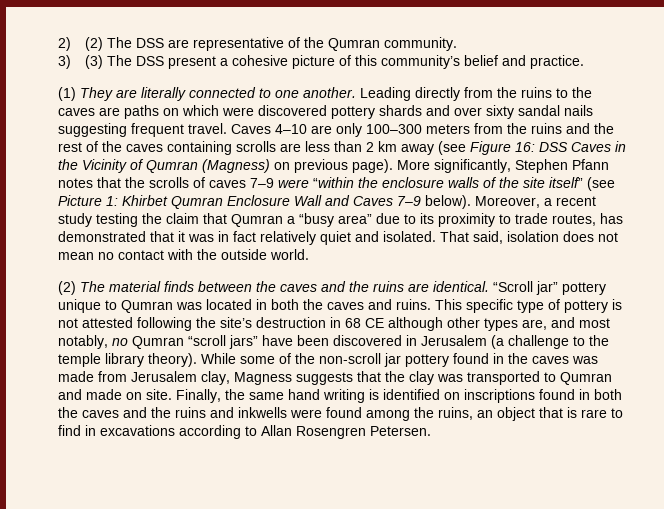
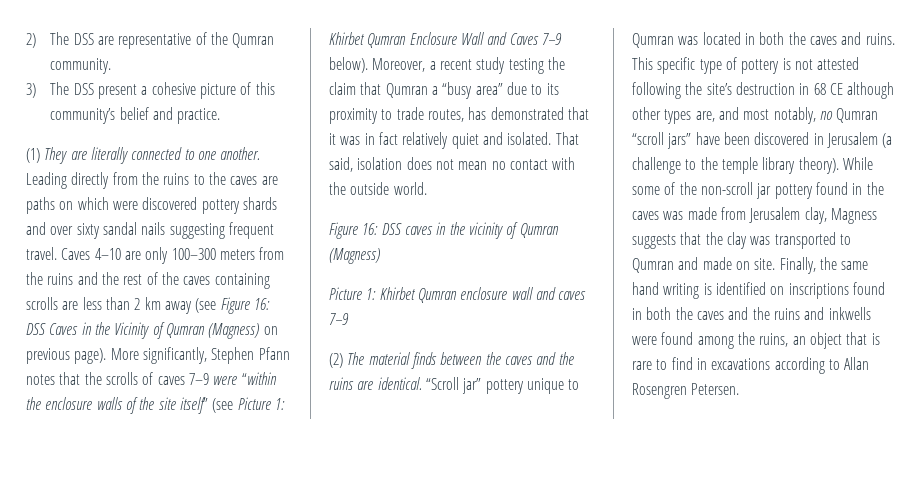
- 2) (2) The DSS are representative of the Qumran community.
+ 2) The DSS are representative of the Qumran community.
- 3) (3) The DSS present a cohesive picture of this community’s belief and practice.
+ 3) The DSS present a cohesive picture of this community’s belief and practice.
+ Figure 16: DSS caves in the vicinity of Qumran (Magness)
+ Picture 1: Khirbet Qumran enclosure wall and caves 7–9

